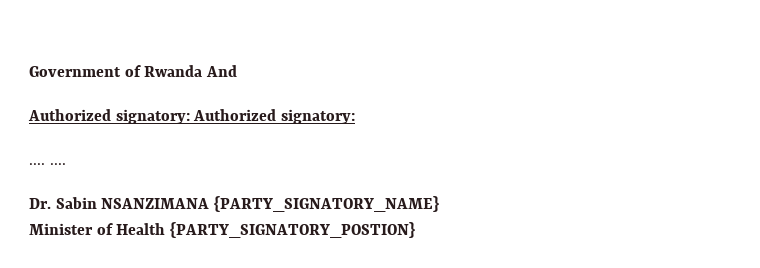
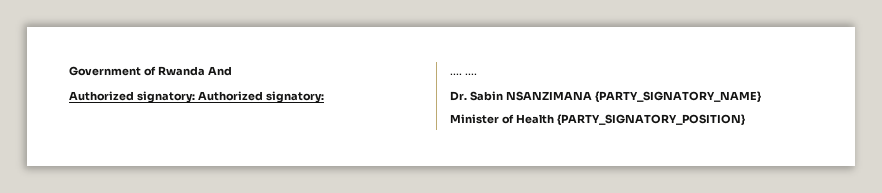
- Minister of Health {PARTY_SIGNATORY_POSTION}
+ Minister of Health {PARTY_SIGNATORY_POSITION}

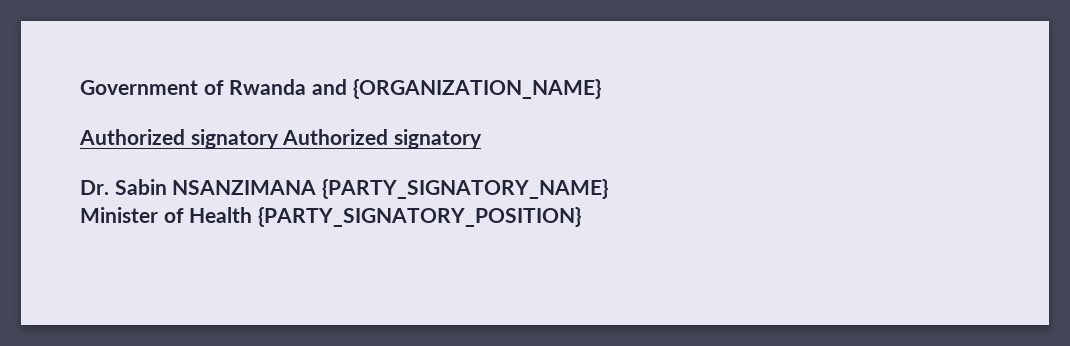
- Government of Rwanda And
- Authorized signatory: Authorized signatory:
- .... ....
+ Government of Rwanda and {ORGANIZATION_NAME}
+ Authorized signatory Authorized signatory

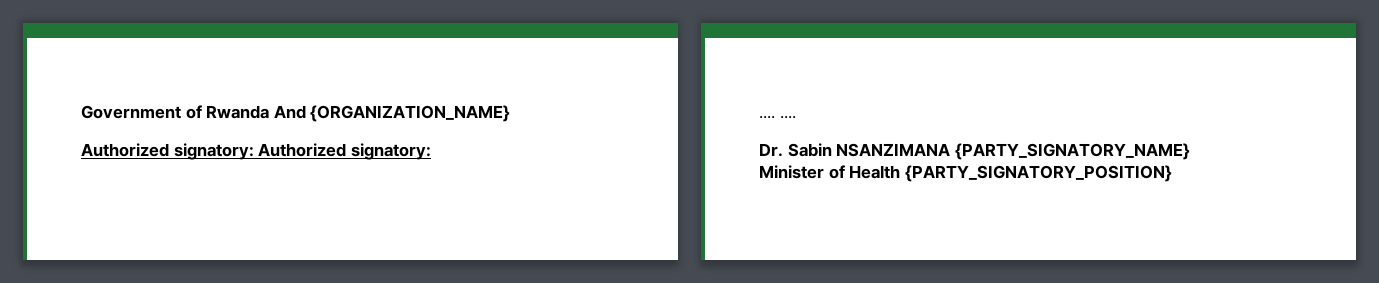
- Government of Rwanda and {ORGANIZATION_NAME}
+ Government of Rwanda And {ORGANIZATION_NAME}
- Authorized signatory Authorized signatory
+ Authorized signatory: Authorized signatory:
+ .... ....

